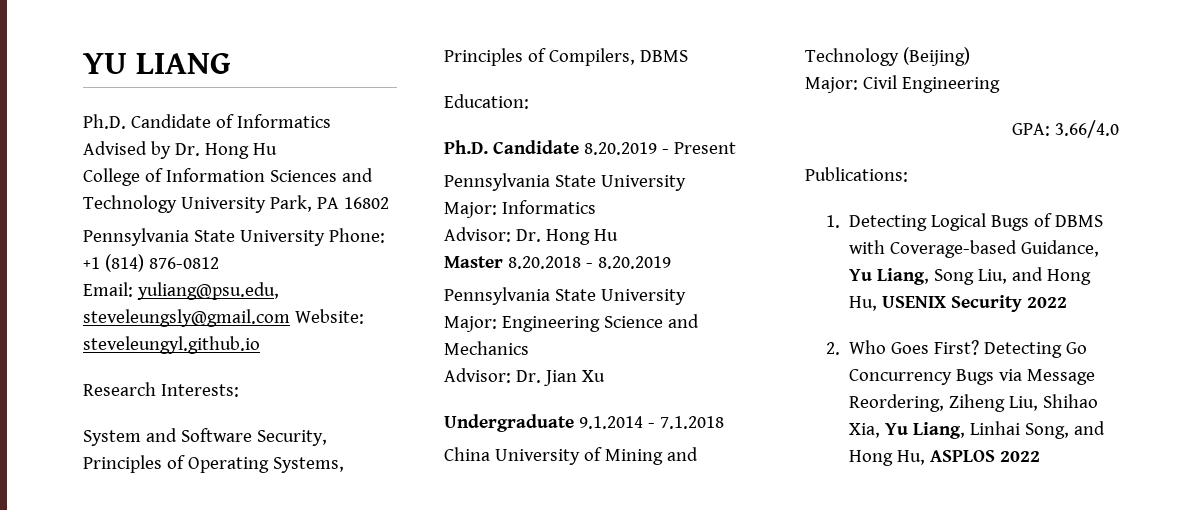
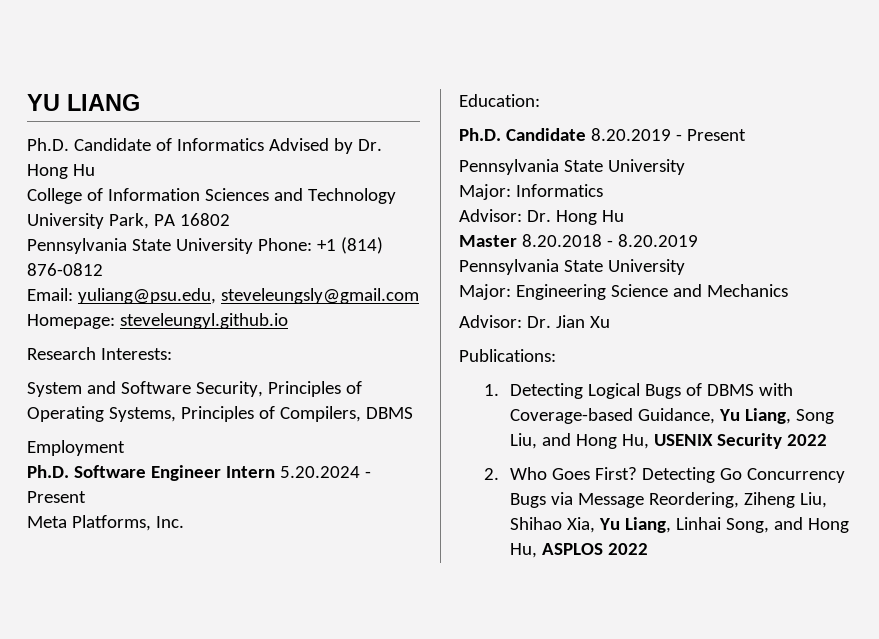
- Email: yuliang@psu.edu, steveleungsly@gmail.com Website: steveleungyl.github.io
+ Email: yuliang@psu.edu, steveleungsly@gmail.com Homepage: steveleungyl.github.io
+ Employment
+ Ph.D. Software Engineer Intern 5.20.2024 - Present
+ Meta Platforms, Inc.
- Undergraduate 9.1.2014 - 7.1.2018
- China University of Mining and Technology (Beijing)
- Major: Civil Engineering
- GPA: 3.66/4.0

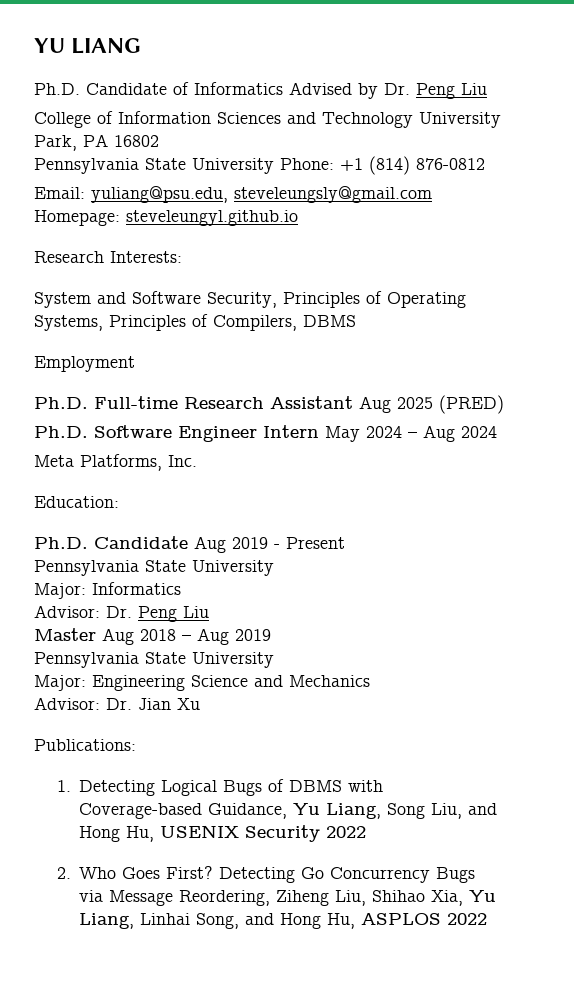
- Ph.D. Candidate of Informatics Advised by Dr. Hong Hu
+ Ph.D. Candidate of Informatics Advised by Dr. Peng Liu
+ Ph.D. Full-time Research Assistant Aug 2025 (PRED)
- Ph.D. Software Engineer Intern 5.20.2024 - Present
+ Ph.D. Software Engineer Intern May 2024 – Aug 2024
- Ph.D. Candidate 8.20.2019 - Present
+ Ph.D. Candidate Aug 2019 - Present
- Advisor: Dr. Hong Hu
+ Advisor: Dr. Peng Liu
- Master 8.20.2018 - 8.20.2019
+ Master Aug 2018 – Aug 2019

